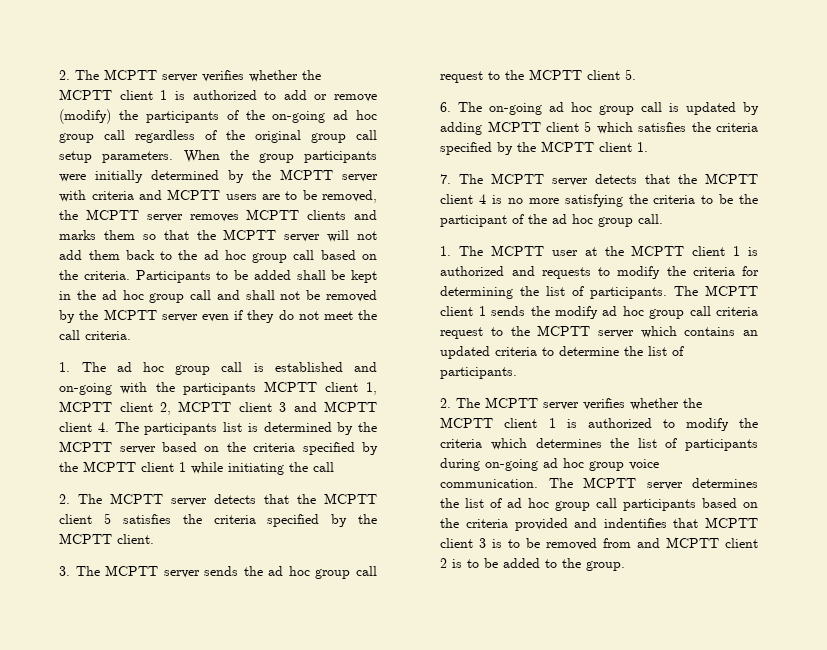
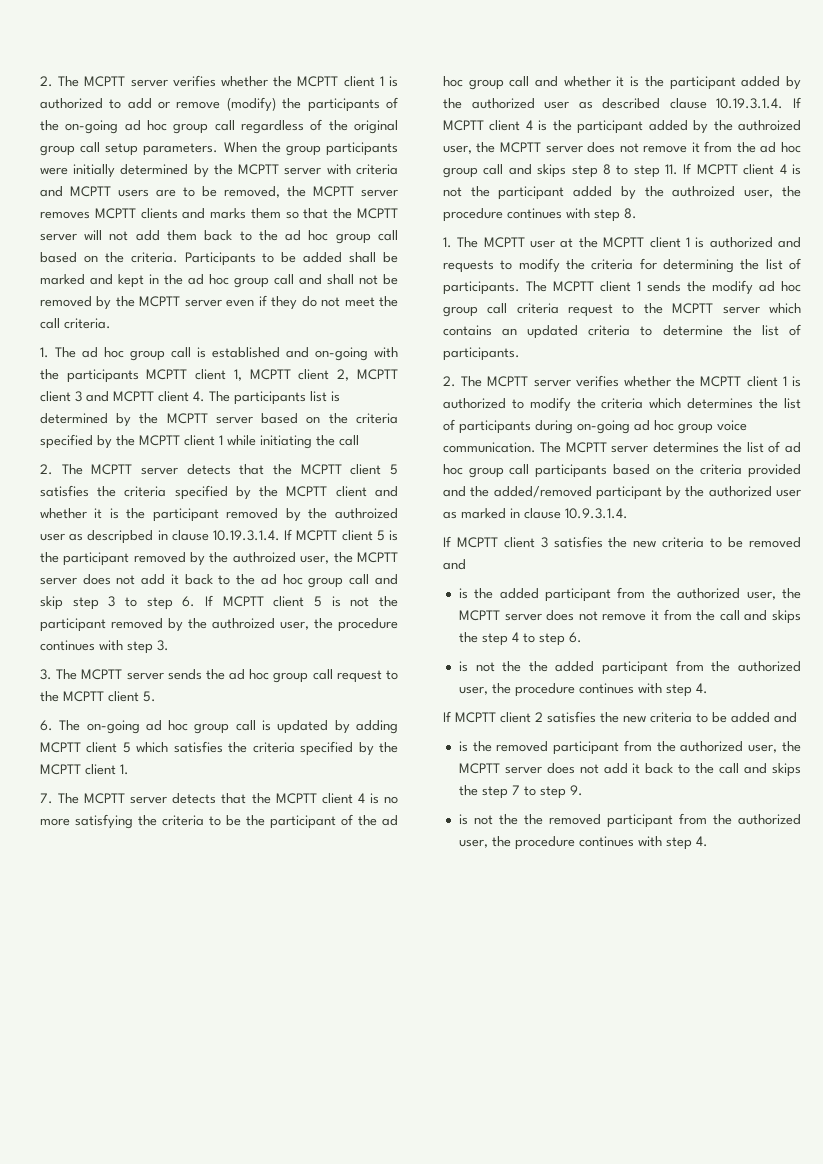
- Participants to be added shall be kept in the ad hoc group call and shall not be removed by the MCPTT server even if they do not meet the call criteria.
+ Participants to be added shall be marked and kept in the ad hoc group call and shall not be removed by the MCPTT server even if they do not meet the call criteria.
- 2. The MCPTT server detects that the MCPTT client 5 satisfies the criteria specified by the MCPTT client.
+ 2. The MCPTT server detects that the MCPTT client 5 satisfies the criteria specified by the MCPTT client and whether it is the participant removed by the authroized user as descripbed in clause 10.19.3.1.4. If MCPTT client 5 is the participant removed by the authroized user, the MCPTT server does not add it back to the ad hoc group call and skip step 3 to step 6. If MCPTT client 5 is not the participant removed by the authroized user, the procedure continues with step 3.
- 7. The MCPTT server detects that the MCPTT client 4 is no more satisfying the criteria to be the participant of the ad hoc group call.
+ 7. The MCPTT server detects that the MCPTT client 4 is no more satisfying the criteria to be the participant of the ad hoc group call and whether it is the participant added by the authorized user as described clause 10.19.3.1.4. If MCPTT client 4 is the participant added by the authroized user, the MCPTT server does not remove it from the ad hoc group call and skips step 8 to step 11. If MCPTT client 4 is not the participant added by the authroized user, the procedure continues with step 8.
- The MCPTT server determines the list of ad hoc group call participants based on the criteria provided and indentifies that MCPTT client 3 is to be removed from and MCPTT client 2 is to be added to the group.
+ The MCPTT server determines the list of ad hoc group call participants based on the criteria provided and the added/removed participant by the authorized user as marked in clause 10.9.3.1.4.
+ If MCPTT client 3 satisfies the new criteria to be removed and
+ is the added participant from the authorized user, the MCPTT server does not remove it from the call and skips the step 4 to step 6.
+ is not the the added participant from the authorized user, the procedure continues with step 4.
+ If MCPTT client 2 satisfies the new criteria to be added and
+ is the removed participant from the authorized user, the MCPTT server does not add it back to the call and skips the step 7 to step 9.
+ is not the the removed participant from the authorized user, the procedure continues with step 4.

